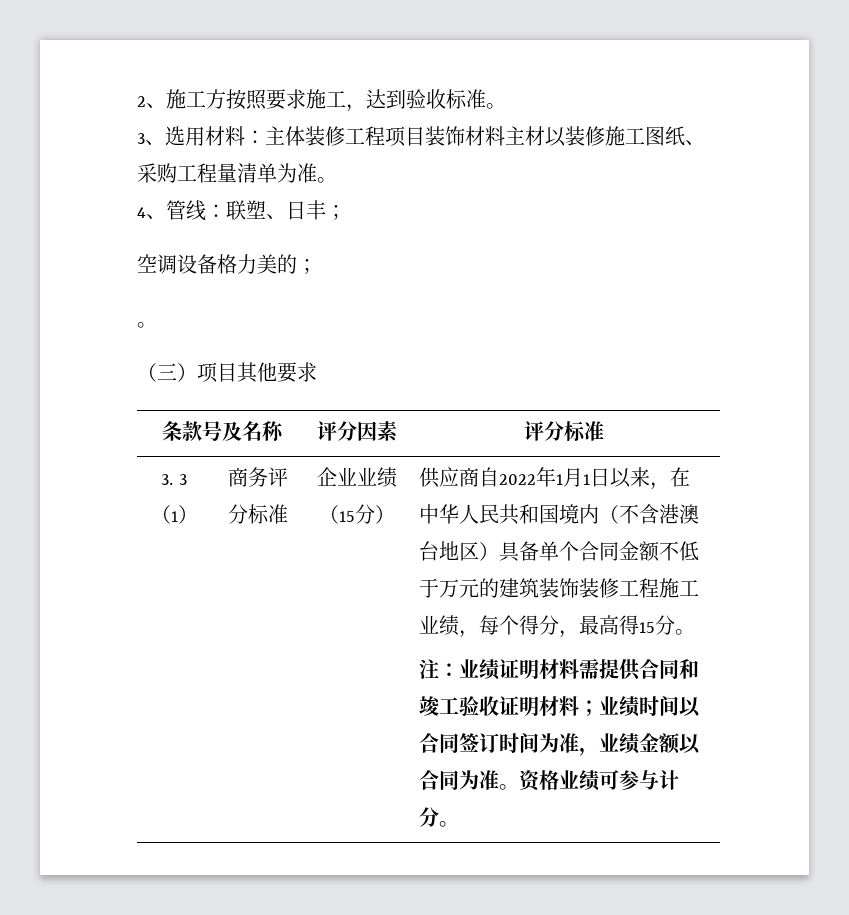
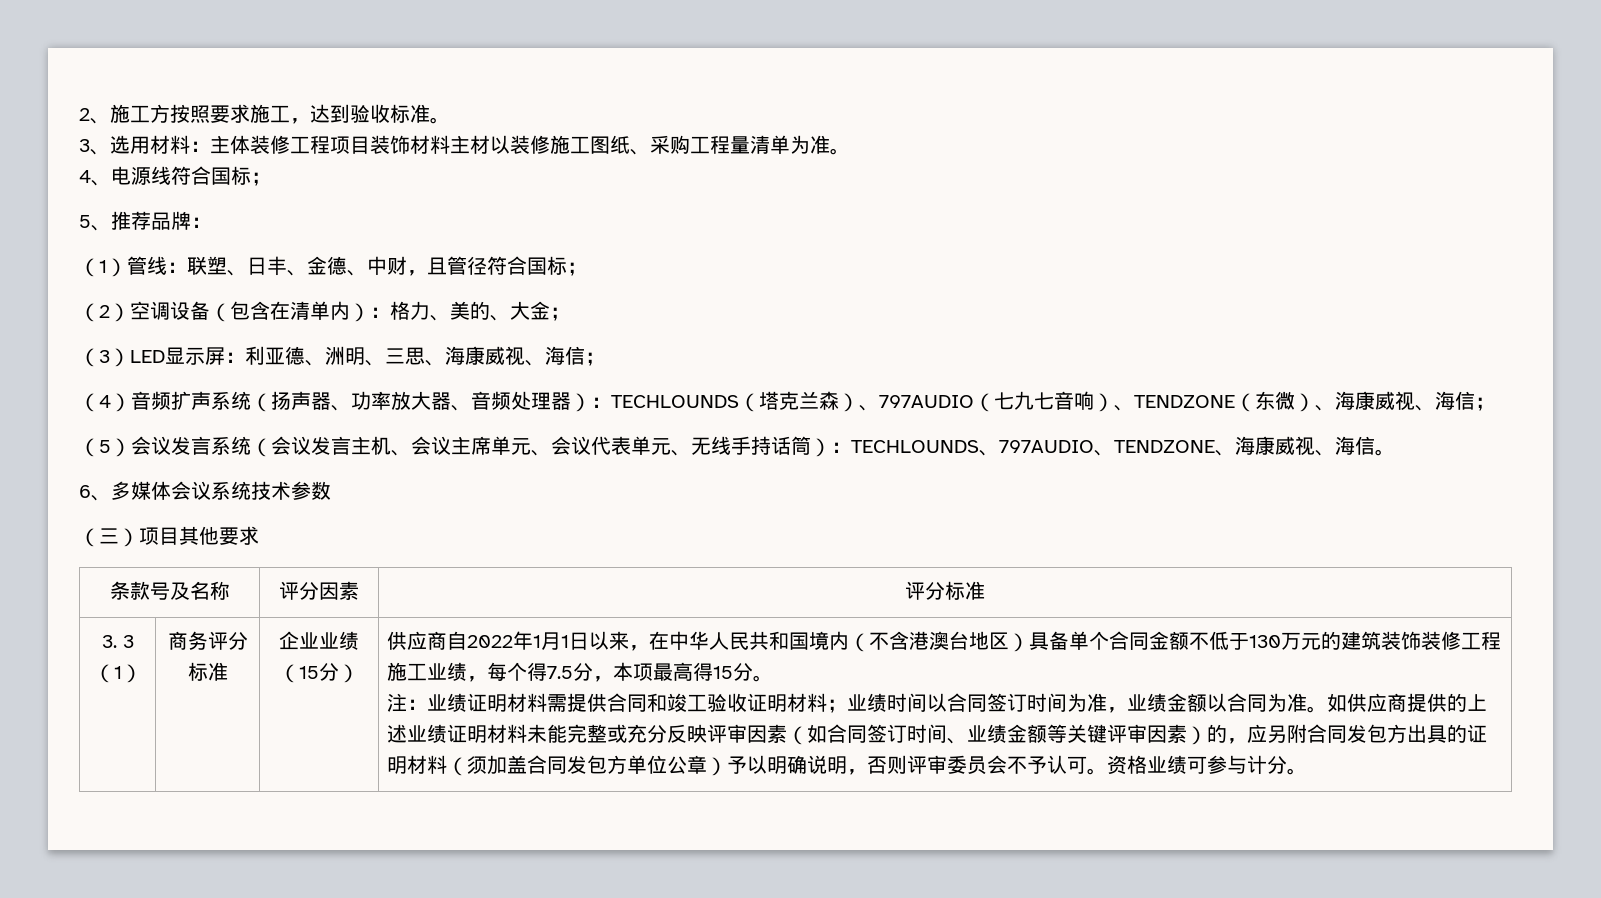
- 4、管线：联塑、日丰；
- 空调设备格力美的；
- 。
+ 4、电源线符合国标；
+ 5、推荐品牌：
+ （1）管线：联塑、日丰、金德、中财，且管径符合国标；
+ （2）空调设备（包含在清单内）：格力、美的、大金；
+ （3）LED显示屏：利亚德、洲明、三思、海康威视、海信；
+ （4）音频扩声系统（扬声器、功率放大器、音频处理器）：TECHLOUNDS（塔克兰森）、797AUDIO（七九七音响）、TENDZONE（东微）、海康威视、海信；
+ （5）会议发言系统（会议发言主机、会议主席单元、会议代表单元、无线手持话筒）：TECHLOUNDS、797AUDIO、TENDZONE、海康威视、海信。
+ 6、多媒体会议系统技术参数
- 供应商自2022年1月1日以来，在中华人民共和国境内（不含港澳台地区）具备单个合同金额不低于万元的建筑装饰装修工程施工业绩，每个得分，最高得15分。
+ 供应商自2022年1月1日以来，在中华人民共和国境内（不含港澳台地区）具备单个合同金额不低于130万元的建筑装饰装修工程施工业绩，每个得7.5分，本项最高得15分。
+ 如供应商提供的上述业绩证明材料未能完整或充分反映评审因素（如合同签订时间、业绩金额等关键评审因素）的，应另附合同发包方出具的证明材料（须加盖合同发包方单位公章）予以明确说明，否则评审委员会不予认可。

